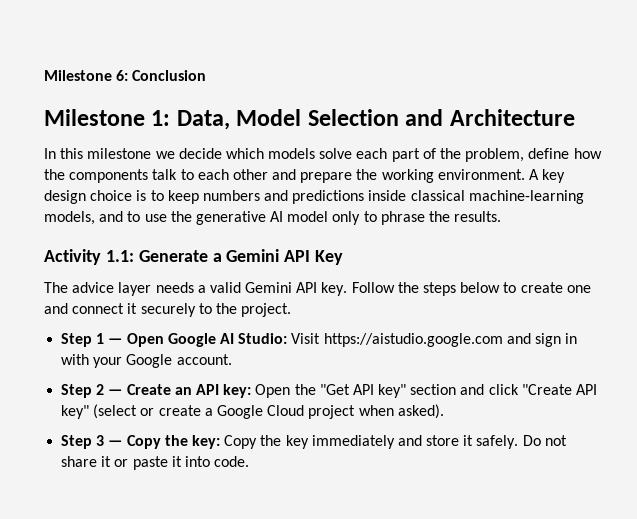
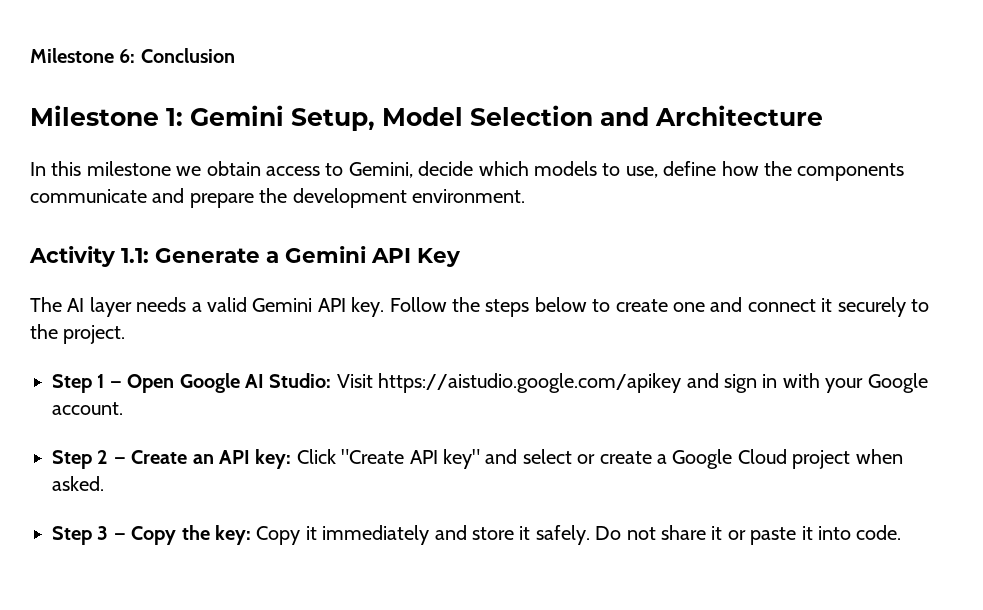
- Milestone 1: Data, Model Selection and Architecture
+ Milestone 1: Gemini Setup, Model Selection and Architecture
- In this milestone we decide which models solve each part of the problem, define how the components talk to each other and prepare the working environment. A key design choice is to keep numbers and predictions inside classical machine-learning models, and to use the generative AI model only to phrase the results.
+ In this milestone we obtain access to Gemini, decide which models to use, define how the components communicate and prepare the development environment.
- The advice layer needs a valid Gemini API key.
+ The AI layer needs a valid Gemini API key.
- Step 1 — Open Google AI Studio: Visit https://aistudio.google.com and sign in with your Google account.
+ Step 1 — Open Google AI Studio: Visit https://aistudio.google.com/apikey and sign in with your Google account.
- Step 2 — Create an API key: Open the "Get API key" section and click "Create API key" (select or create a Google Cloud project when asked).
+ Step 2 — Create an API key: Click "Create API key" and select or create a Google Cloud project when asked.
- Step 3 — Copy the key: Copy the key immediately and store it safely.
+ Step 3 — Copy the key: Copy it immediately and store it safely.

